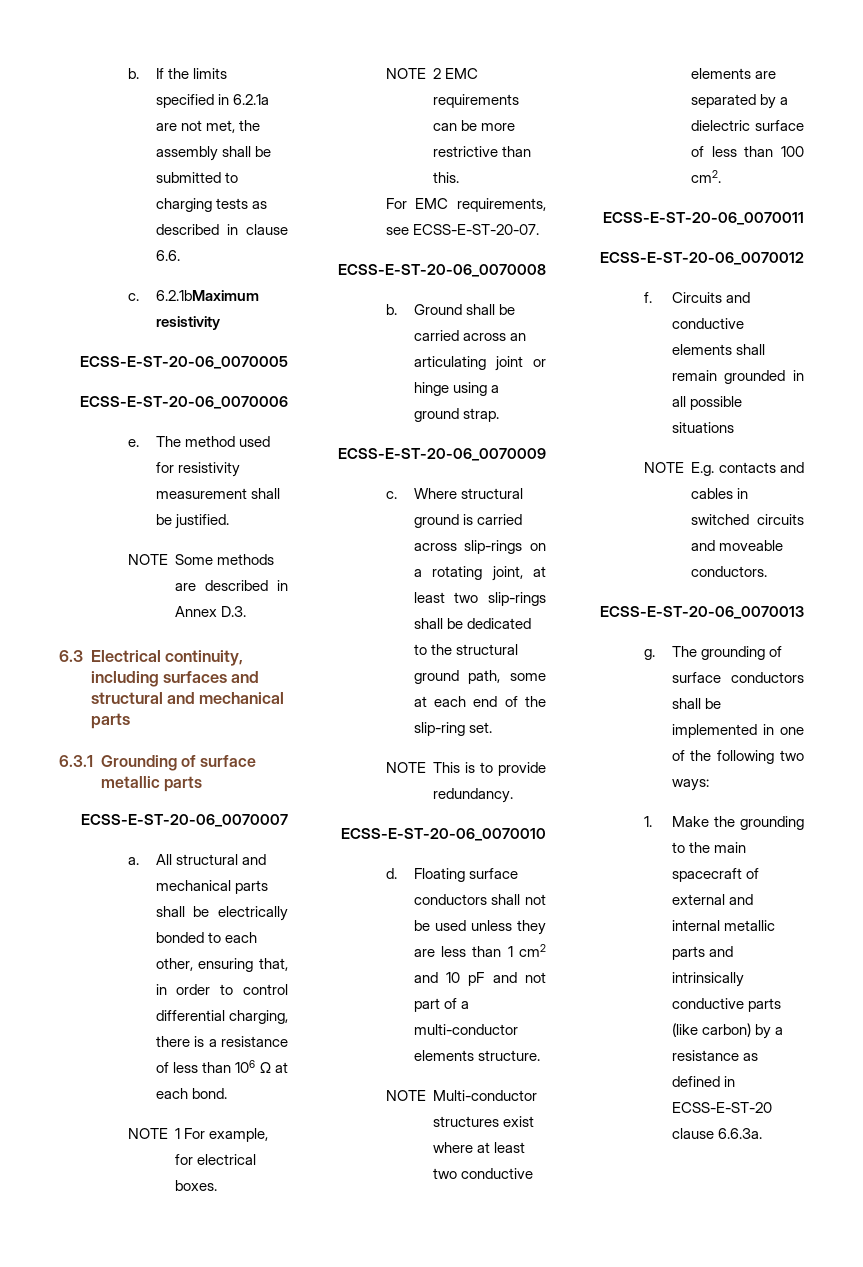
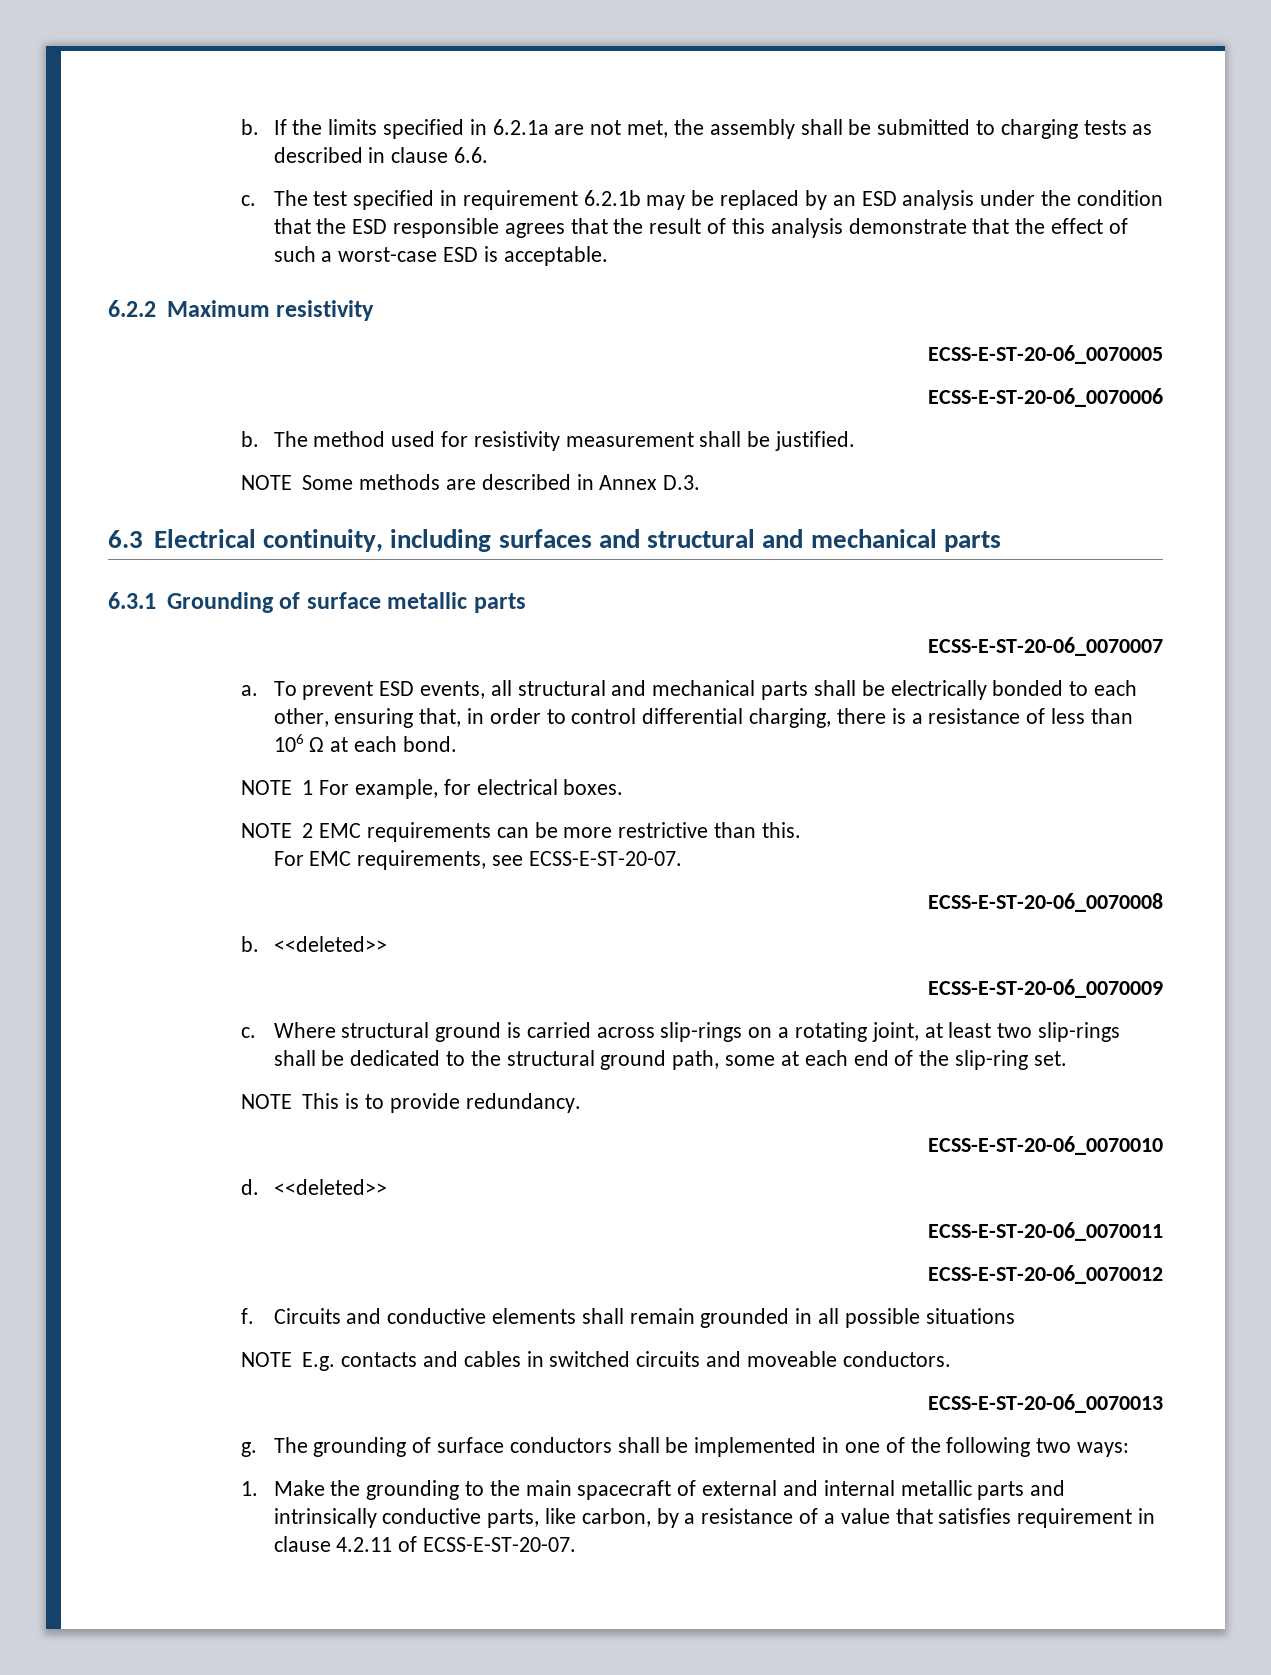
- 6.2.1bMaximum resistivity
+ The test specified in requirement 6.2.1b may be replaced by an ESD analysis under the condition that the ESD responsible agrees that the result of this analysis demonstrate that the effect of such a worst-case ESD is acceptable.
+ 6.2.2 Maximum resistivity
  ECSS-E-ST-20-06_0070006
- e.
+ b.
- All structural and mechanical parts shall be electrically bonded to each other, ensuring that, in order to control differential charging, there is a resistance of less than 106 Ω at each bond.
+ To prevent ESD events, all structural and mechanical parts shall be electrically bonded to each other, ensuring that, in order to control differential charging, there is a resistance of less than 106 Ω at each bond.
- b. Ground shall be carried across an articulating joint or hinge using a ground strap.
+ b. <<deleted>>
- d. Floating surface conductors shall not be used unless they are less than 1 cm2 and 10 pF and not part of a multi-conductor elements structure.
- NOTE Multi-conductor structures exist where at least two conductive elements are separated by a dielectric surface of less than 100 cm2.
+ d. <<deleted>>
- 1. Make the grounding to the main spacecraft of external and internal metallic parts and intrinsically conductive parts (like carbon) by a resistance as defined in ECSS-E-ST-20 clause 6.6.3a.
+ 1. Make the grounding to the main spacecraft of external and internal metallic parts and intrinsically conductive parts, like carbon, by a resistance of a value that satisfies requirement in clause 4.2.11 of ECSS-E-ST-20-07.

